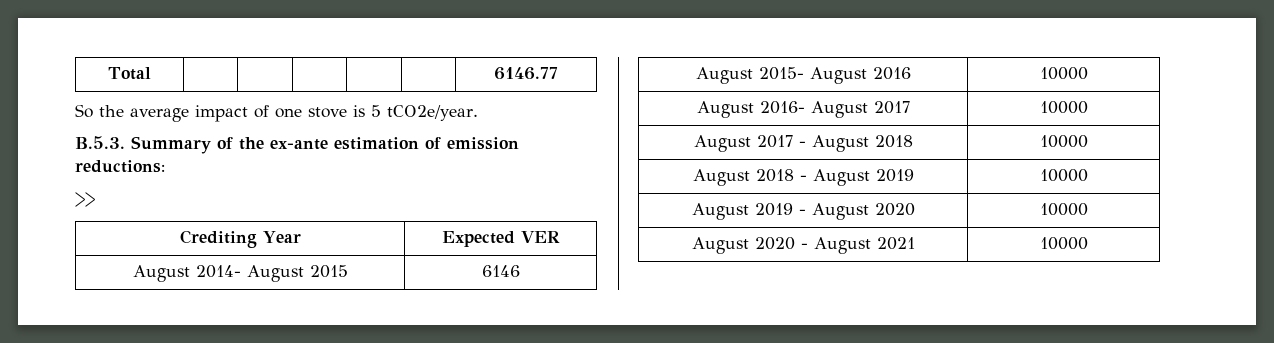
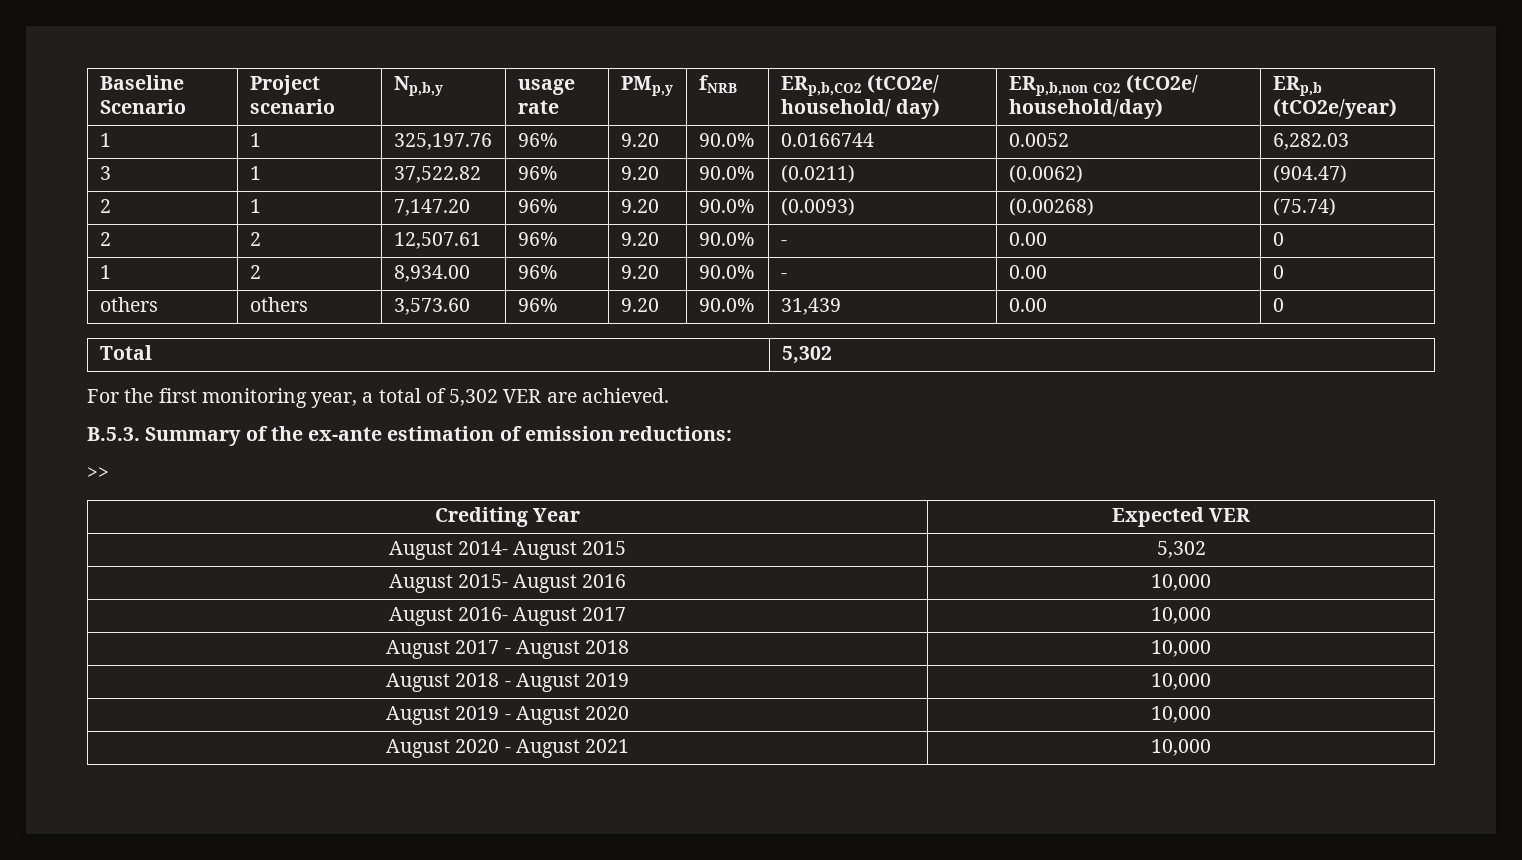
- Total | | | | | | 6146.77
- So the average impact of one stove is 5 tCO2e/year.
+ Baseline Scenario | Project scenario | Np,b,y | usage rate | PMp,y | fNRB | ERp,b,CO2 (tCO2e/ household/ day) | ERp,b,non CO2 (tCO2e/ household/day) | ERp,b (tCO2e/year)
+ 1 | 1 | 325,197.76 | 96% | 9.20 | 90.0% | 0.0166744 | 0.0052 | 6,282.03
+ 3 | 1 | 37,522.82 | 96% | 9.20 | 90.0% | (0.0211) | (0.0062) | (904.47)
+ 2 | 1 | 7,147.20 | 96% | 9.20 | 90.0% | (0.0093) | (0.00268) | (75.74)
+ 2 | 2 | 12,507.61 | 96% | 9.20 | 90.0% | - | 0.00 | 0
+ 1 | 2 | 8,934.00 | 96% | 9.20 | 90.0% | - | 0.00 | 0
+ others | others | 3,573.60 | 96% | 9.20 | 90.0% | 31,439 | 0.00 | 0
+ Total | 5,302
+ For the first monitoring year, a total of 5,302 VER are achieved.
- August 2014- August 2015 | 6146
+ August 2014- August 2015 | 5,302
- August 2015- August 2016 | 10000
+ August 2015- August 2016 | 10,000
- August 2016- August 2017 | 10000
+ August 2016- August 2017 | 10,000
- August 2017 - August 2018 | 10000
+ August 2017 - August 2018 | 10,000
- August 2018 - August 2019 | 10000
+ August 2018 - August 2019 | 10,000
- August 2019 - August 2020 | 10000
+ August 2019 - August 2020 | 10,000
- August 2020 - August 2021 | 10000
+ August 2020 - August 2021 | 10,000

